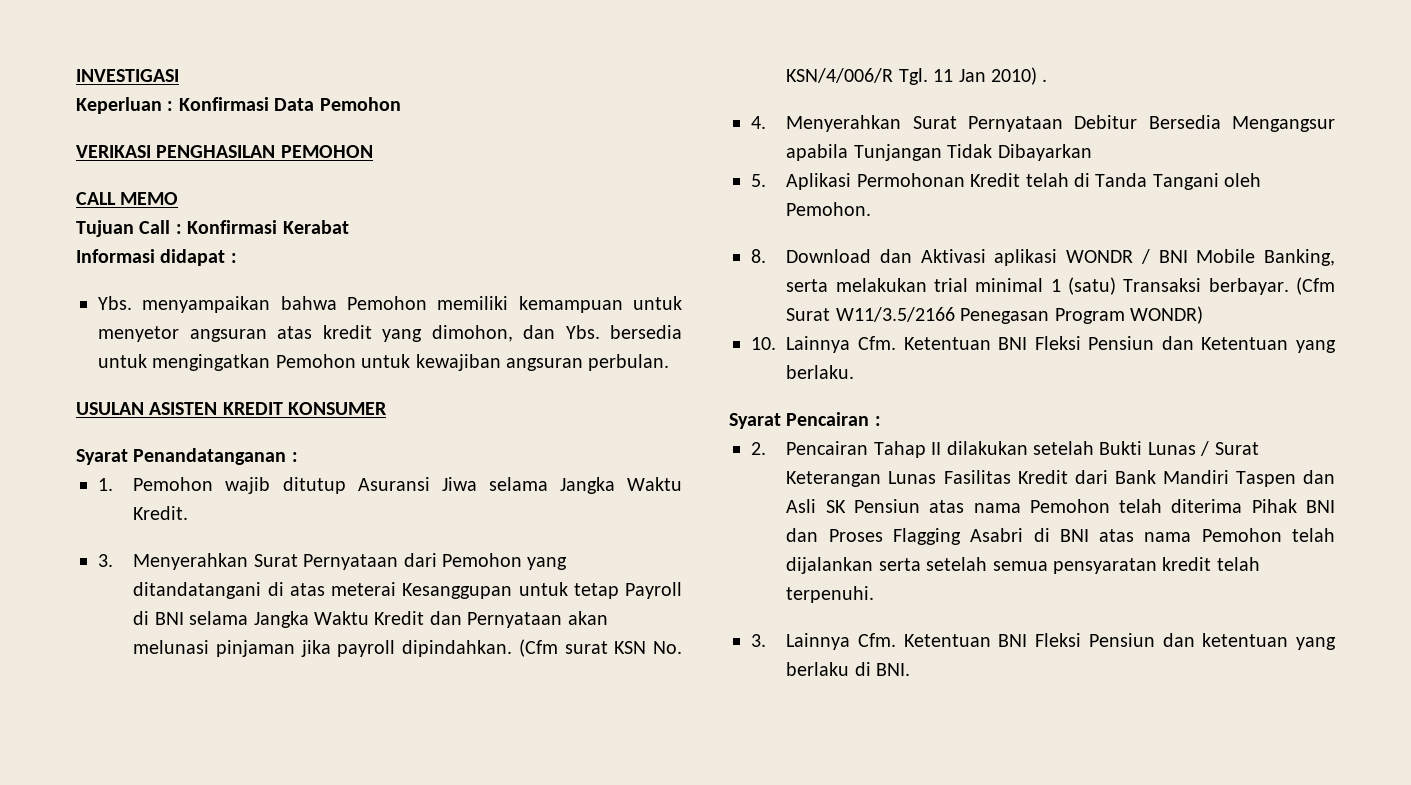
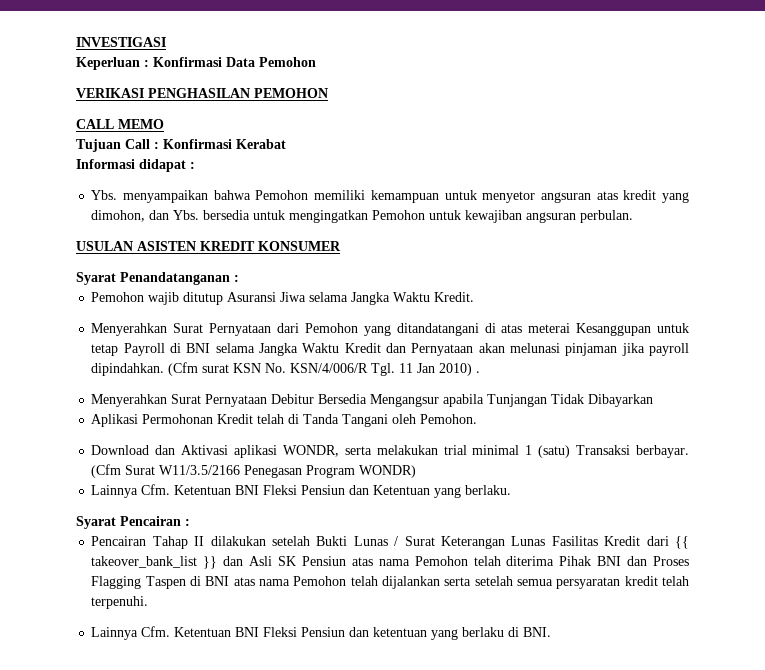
- 1. Pemohon wajib ditutup Asuransi Jiwa selama Jangka Waktu Kredit.
+ Pemohon wajib ditutup Asuransi Jiwa selama Jangka Waktu Kredit.
- 3. Menyerahkan Surat Pernyataan dari Pemohon yang ditandatangani di atas meterai Kesanggupan untuk tetap Payroll di BNI selama Jangka Waktu Kredit dan Pernyataan akan melunasi pinjaman jika payroll dipindahkan.
+ Menyerahkan Surat Pernyataan dari Pemohon yang ditandatangani di atas meterai Kesanggupan untuk tetap Payroll di BNI selama Jangka Waktu Kredit dan Pernyataan akan melunasi pinjaman jika payroll dipindahkan.
- 4. Menyerahkan Surat Pernyataan Debitur Bersedia Mengangsur apabila Tunjangan Tidak Dibayarkan
+ Menyerahkan Surat Pernyataan Debitur Bersedia Mengangsur apabila Tunjangan Tidak Dibayarkan
- 5. Aplikasi Permohonan Kredit telah di Tanda Tangani oleh Pemohon.
+ Aplikasi Permohonan Kredit telah di Tanda Tangani oleh Pemohon.
- 8. Download dan Aktivasi aplikasi WONDR / BNI Mobile Banking, serta melakukan trial minimal 1 (satu) Transaksi berbayar.
+ Download dan Aktivasi aplikasi WONDR, serta melakukan trial minimal 1 (satu) Transaksi berbayar.
- 10. Lainnya Cfm. Ketentuan BNI Fleksi Pensiun dan Ketentuan yang berlaku.
+ Lainnya Cfm. Ketentuan BNI Fleksi Pensiun dan Ketentuan yang berlaku.
- 2. Pencairan Tahap II dilakukan setelah Bukti Lunas / Surat Keterangan Lunas Fasilitas Kredit dari Bank Mandiri Taspen dan Asli SK Pensiun atas nama Pemohon telah diterima Pihak BNI dan Proses Flagging Asabri di BNI atas nama Pemohon telah dijalankan serta setelah semua pensyaratan kredit telah terpenuhi.
+ Pencairan Tahap II dilakukan setelah Bukti Lunas / Surat Keterangan Lunas Fasilitas Kredit dari {{ takeover_bank_list }} dan Asli SK Pensiun atas nama Pemohon telah diterima Pihak BNI dan Proses Flagging Taspen di BNI atas nama Pemohon telah dijalankan serta setelah semua persyaratan kredit telah terpenuhi.
- 3. Lainnya Cfm. Ketentuan BNI Fleksi Pensiun dan ketentuan yang berlaku di BNI.
+ Lainnya Cfm. Ketentuan BNI Fleksi Pensiun dan ketentuan yang berlaku di BNI.

